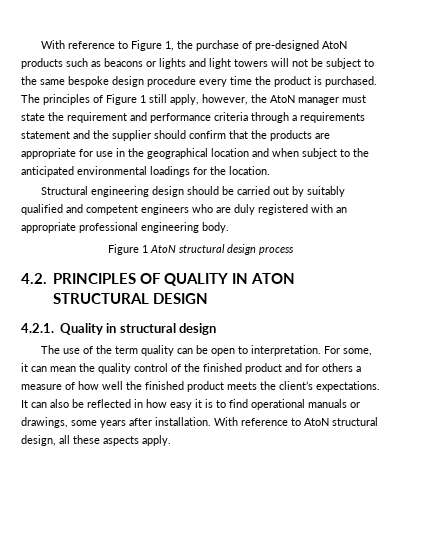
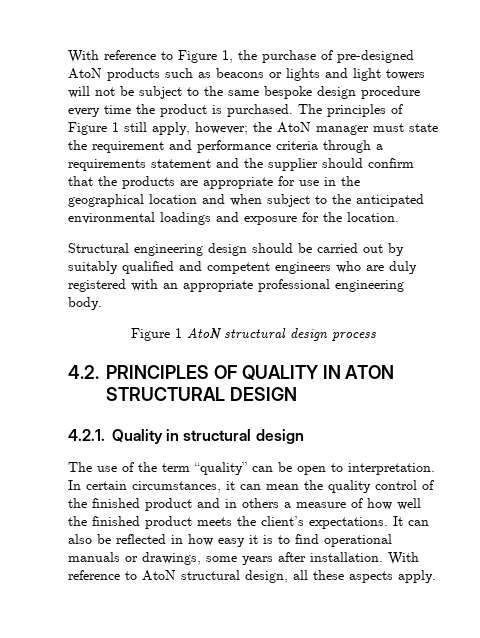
- The principles of Figure 1 still apply, however, the AtoN manager must state the requirement and performance criteria through a requirements statement and the supplier should confirm that the products are appropriate for use in the geographical location and when subject to the anticipated environmental loadings for the location.
+ The principles of Figure 1 still apply, however; the AtoN manager must state the requirement and performance criteria through a requirements statement and the supplier should confirm that the products are appropriate for use in the geographical location and when subject to the anticipated environmental loadings and exposure for the location.
- The use of the term quality can be open to interpretation.
+ The use of the term “quality” can be open to interpretation.
- For some, it can mean the quality control of the finished product and for others a measure of how well the finished product meets the client’s expectations.
+ In certain circumstances, it can mean the quality control of the finished product and in others a measure of how well the finished product meets the client’s expectations.

